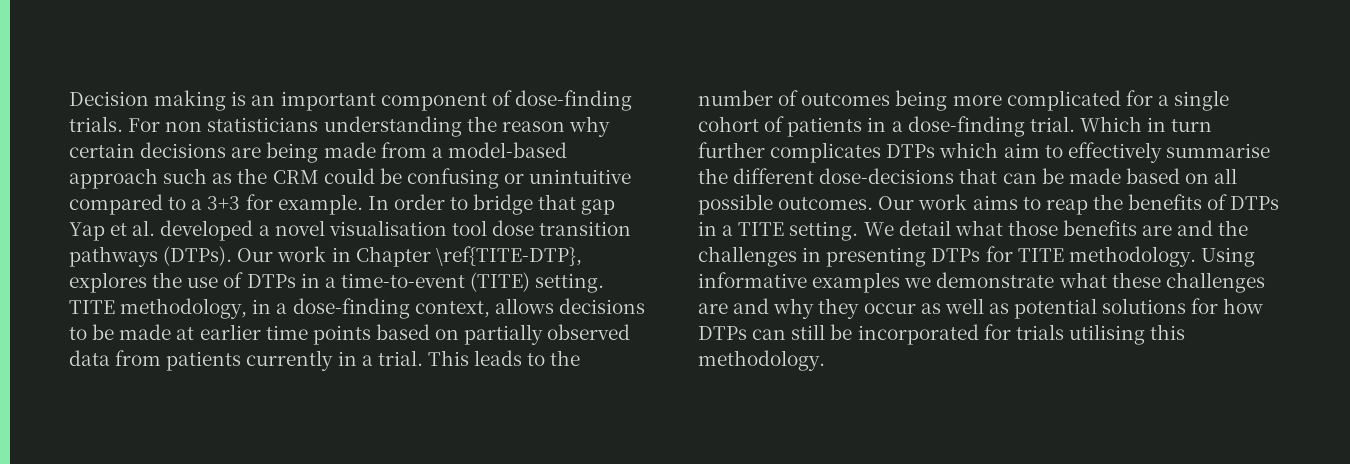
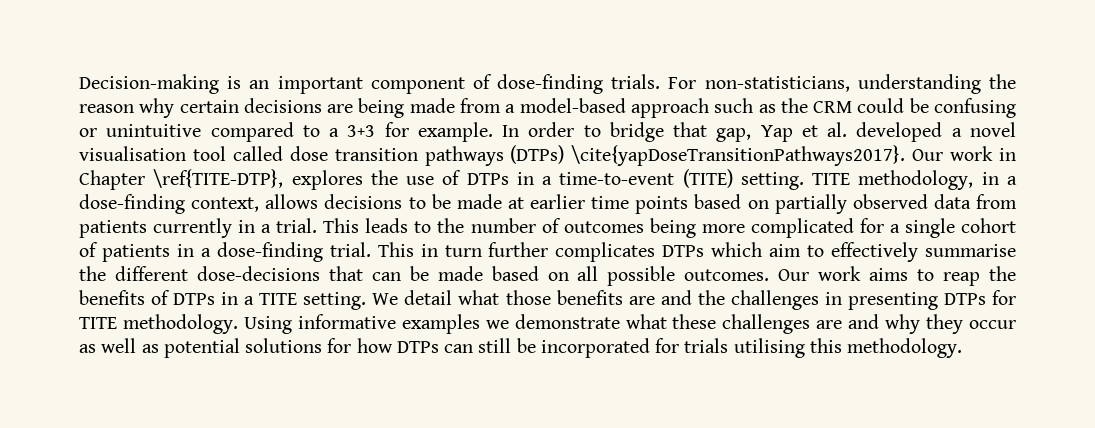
- Decision making is an important component of dose-finding trials.
+ Decision-making is an important component of dose-finding trials.
- For non statisticians understanding the reason why certain decisions are being made from a model-based approach such as the CRM could be confusing or unintuitive compared to a 3+3 for example.
+ For non-statisticians, understanding the reason why certain decisions are being made from a model-based approach such as the CRM could be confusing or unintuitive compared to a 3+3 for example.
- In order to bridge that gap Yap et al. developed a novel visualisation tool dose transition pathways (DTPs).
+ In order to bridge that gap, Yap et al. developed a novel visualisation tool called dose transition pathways (DTPs) \cite{yapDoseTransitionPathways2017}.
- Which in turn further complicates DTPs which aim to effectively summarise the different dose-decisions that can be made based on all possible outcomes.
+ This in turn further complicates DTPs which aim to effectively summarise the different dose-decisions that can be made based on all possible outcomes.

